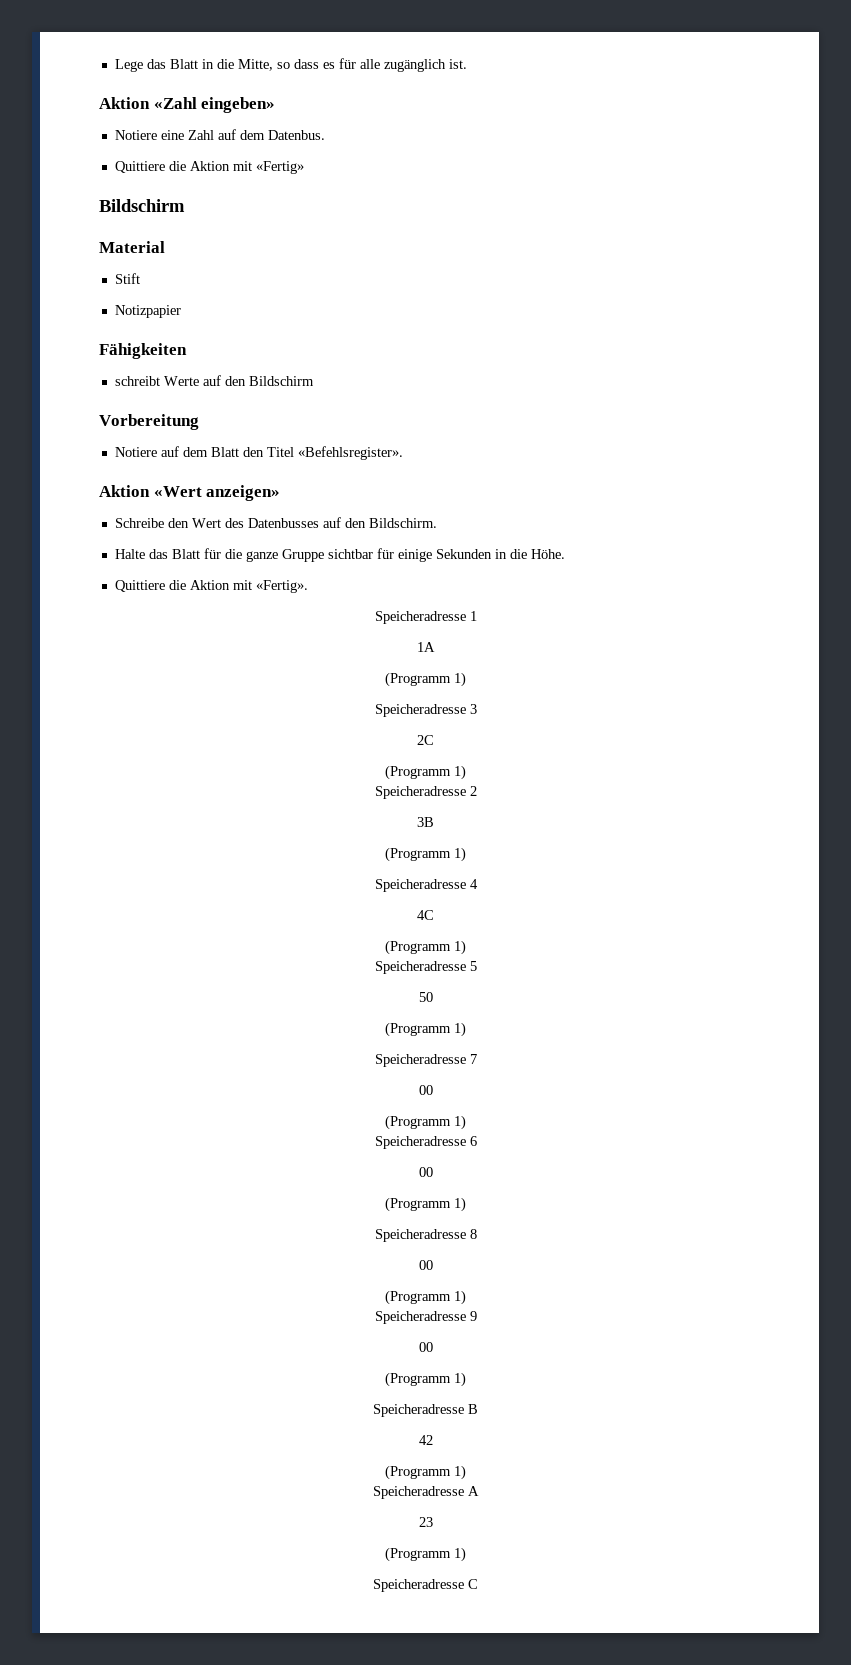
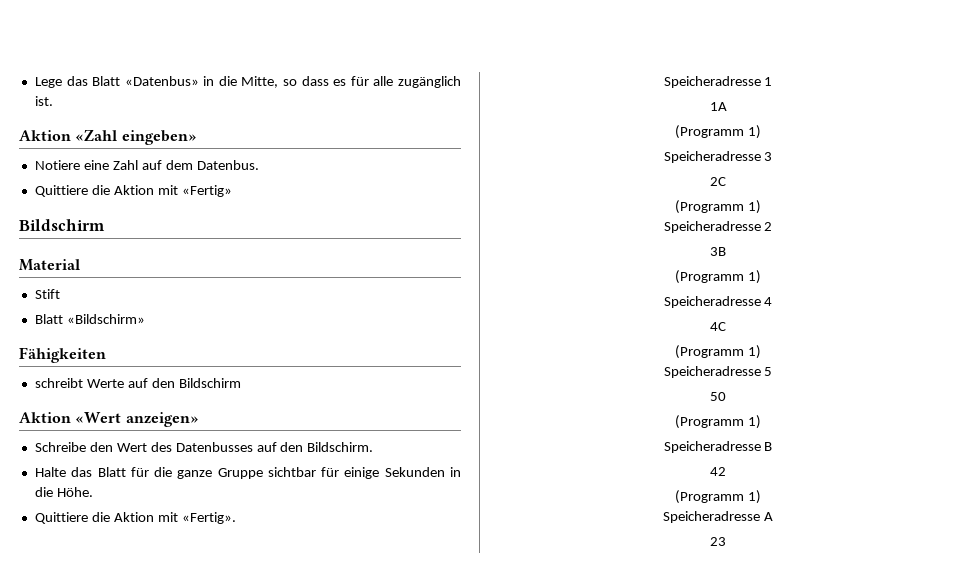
- Lege das Blatt in die Mitte, so dass es für alle zugänglich ist.
+ Lege das Blatt «Datenbus» in die Mitte, so dass es für alle zugänglich ist.
- Notizpapier
+ Blatt «Bildschirm»
- Vorbereitung
- Notiere auf dem Blatt den Titel «Befehlsregister».
- Speicheradresse 7
- 00
- (Programm 1)
- Speicheradresse 6
- 00
- (Programm 1)
- Speicheradresse 8
- 00
- (Programm 1)
- Speicheradresse 9
- 00
- (Programm 1)
  23
- (Programm 1)
- Speicheradresse C

